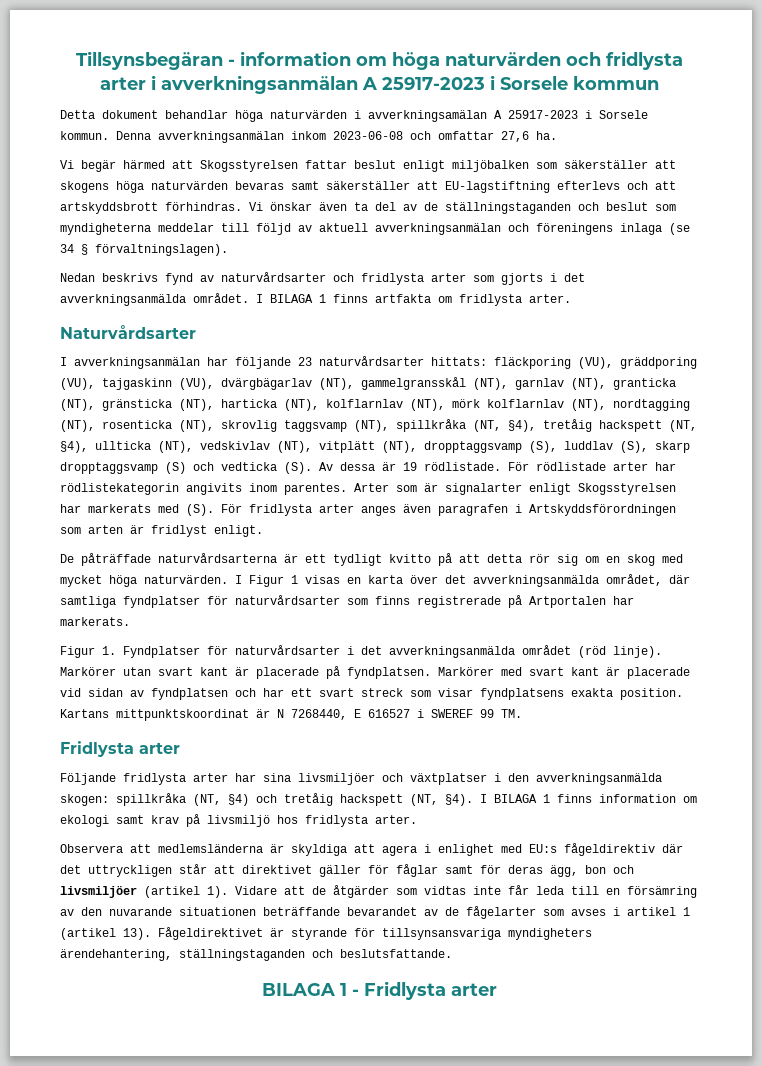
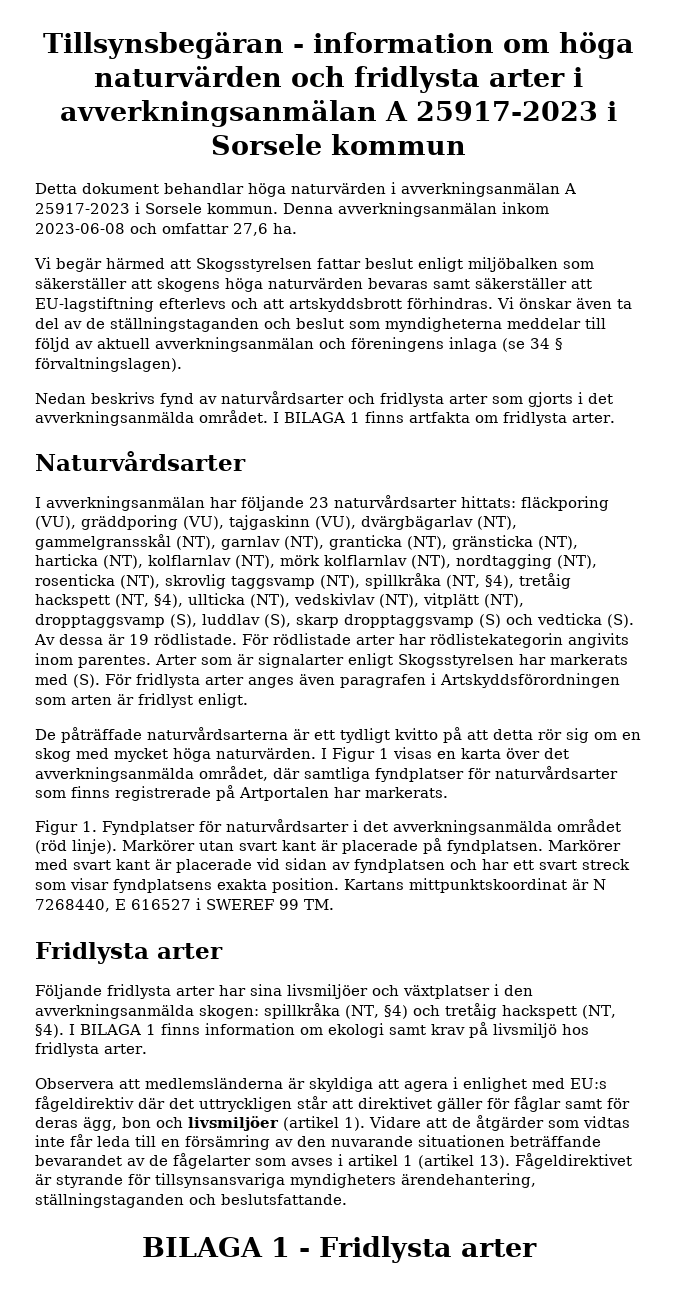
- Detta dokument behandlar höga naturvärden i avverkningsamälan A 25917-2023 i Sorsele kommun.
+ Detta dokument behandlar höga naturvärden i avverkningsanmälan A 25917-2023 i Sorsele kommun.

